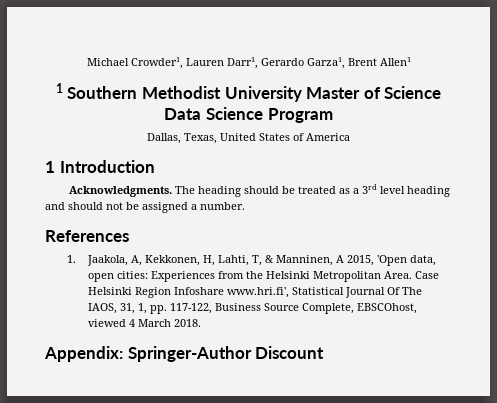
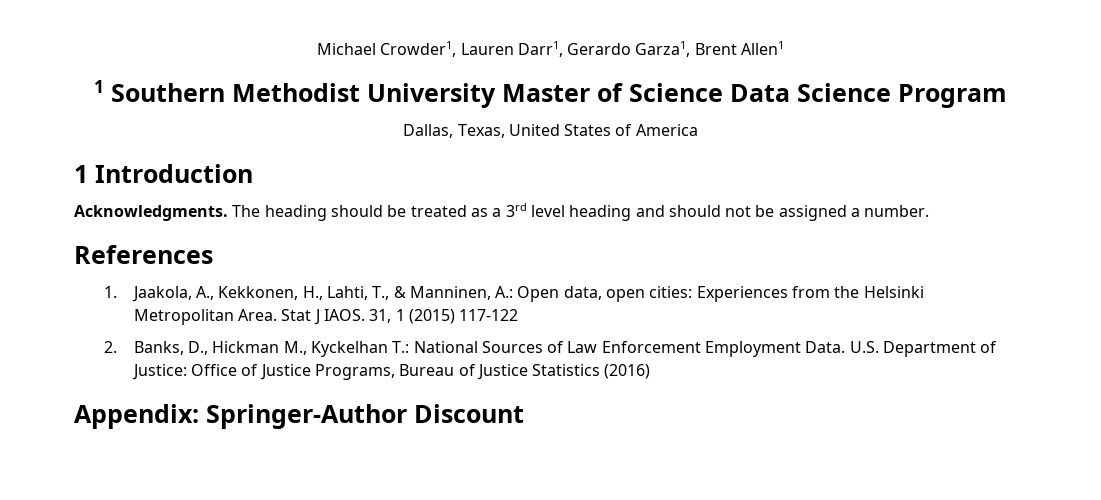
- 1. Jaakola, A, Kekkonen, H, Lahti, T, & Manninen, A 2015, 'Open data, open cities: Experiences from the Helsinki Metropolitan Area.
+ 1. Jaakola, A., Kekkonen, H., Lahti, T., & Manninen, A.: Open data, open cities: Experiences from the Helsinki Metropolitan Area.
- Case Helsinki Region Infoshare www.hri.fi', Statistical Journal Of The IAOS, 31, 1, pp. 117-122, Business Source Complete, EBSCOhost, viewed 4 March 2018.
+ Stat J IAOS. 31, 1 (2015) 117-122
+ 2. Banks, D., Hickman M., Kyckelhan T.: National Sources of Law Enforcement Employment Data. U.S. Department of Justice: Office of Justice Programs, Bureau of Justice Statistics (2016)

